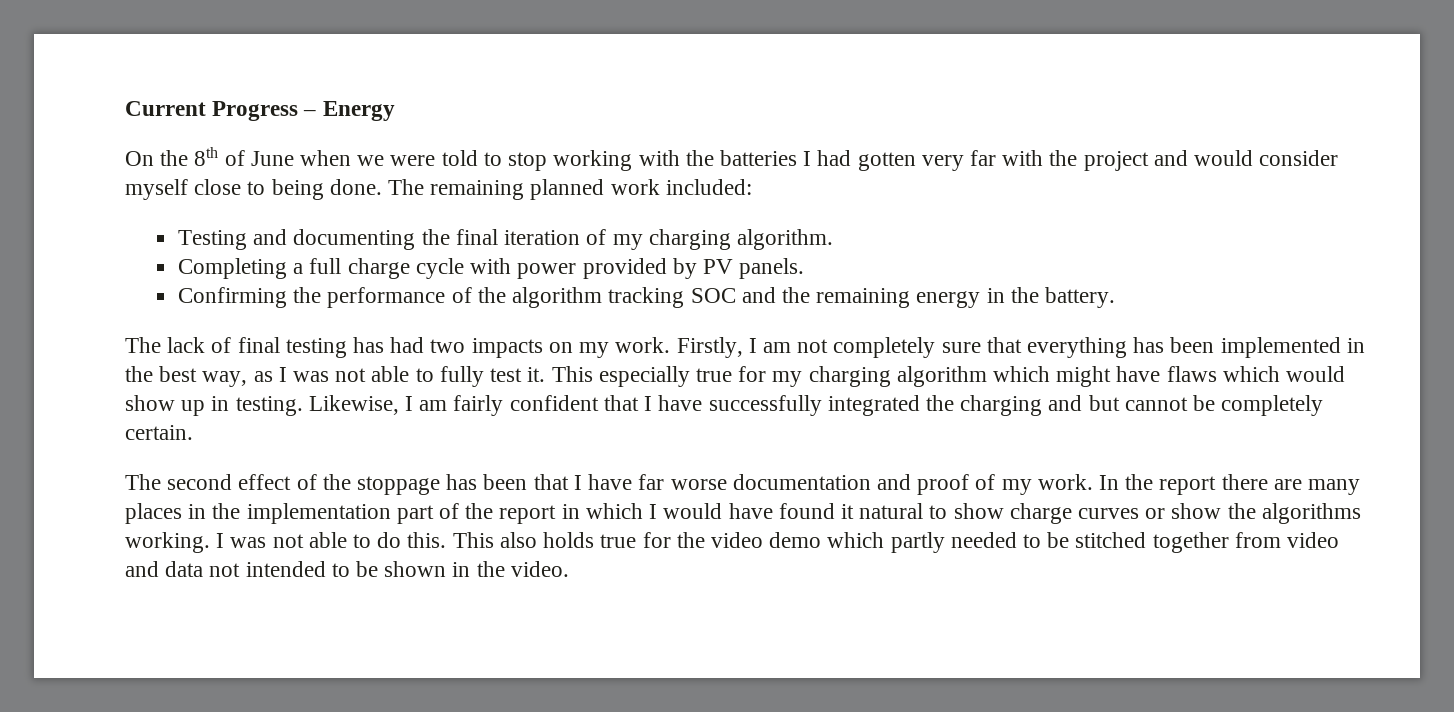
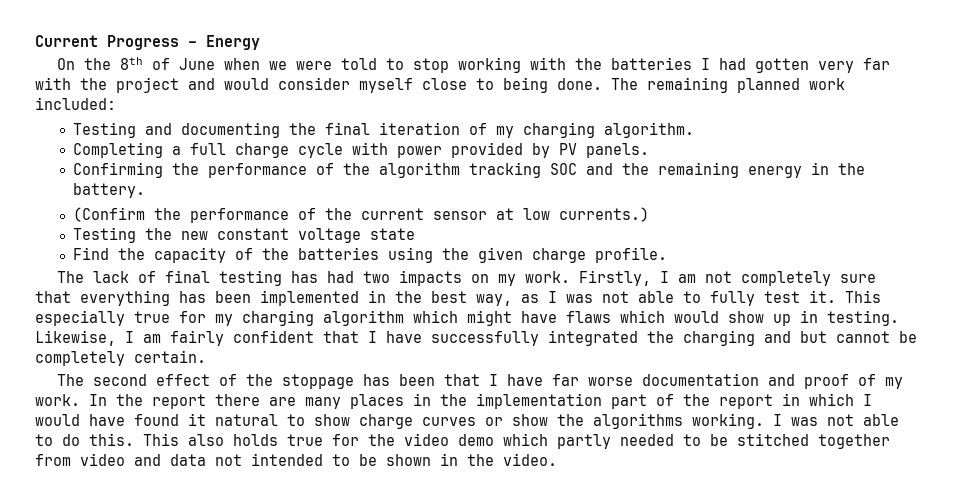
+ (Confirm the performance of the current sensor at low currents.)
+ Testing the new constant voltage state
+ Find the capacity of the batteries using the given charge profile.

